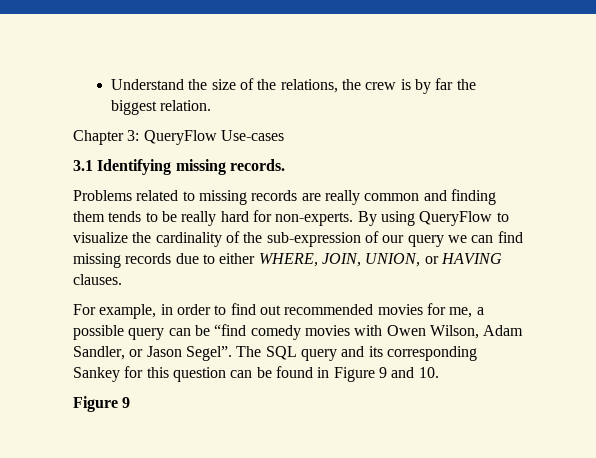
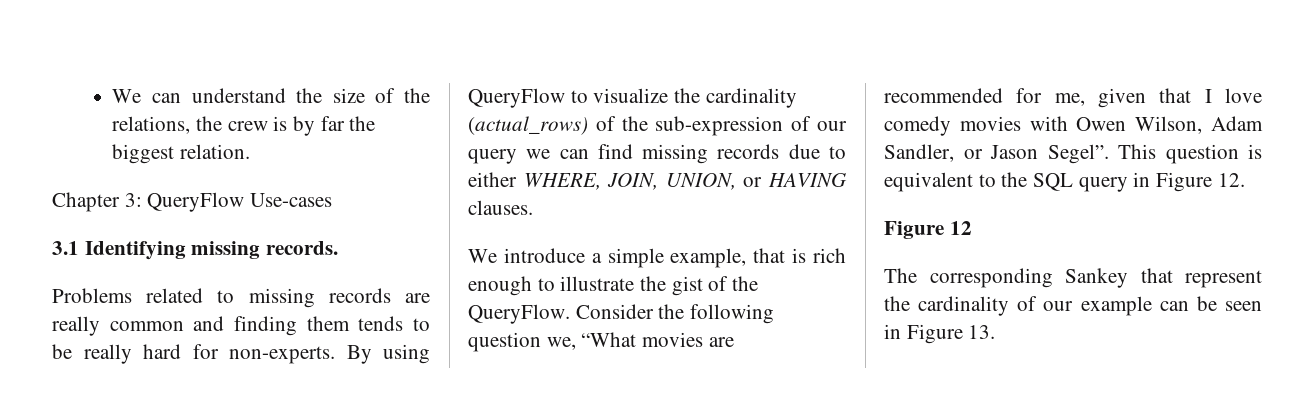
- Understand the size of the relations, the crew is by far the biggest relation.
+ We can understand the size of the relations, the crew is by far the biggest relation.
- By using QueryFlow to visualize the cardinality of the sub-expression of our query we can find missing records due to either WHERE, JOIN, UNION, or HAVING clauses.
+ By using QueryFlow to visualize the cardinality (actual_rows) of the sub-expression of our query we can find missing records due to either WHERE, JOIN, UNION, or HAVING clauses.
- For example, in order to find out recommended movies for me, a possible query can be “find comedy movies with Owen Wilson, Adam Sandler, or Jason Segel”.
+ We introduce a simple example, that is rich enough to illustrate the gist of the QueryFlow. Consider the following question we, “What movies are recommended for me, given that I love comedy movies with Owen Wilson, Adam Sandler, or Jason Segel”.
- The SQL query and its corresponding Sankey for this question can be found in Figure 9 and 10.
- Figure 9
+ This question is equivalent to the SQL query in Figure 12.
+ Figure 12
+ The corresponding Sankey that represent the cardinality of our example can be seen in Figure 13.

